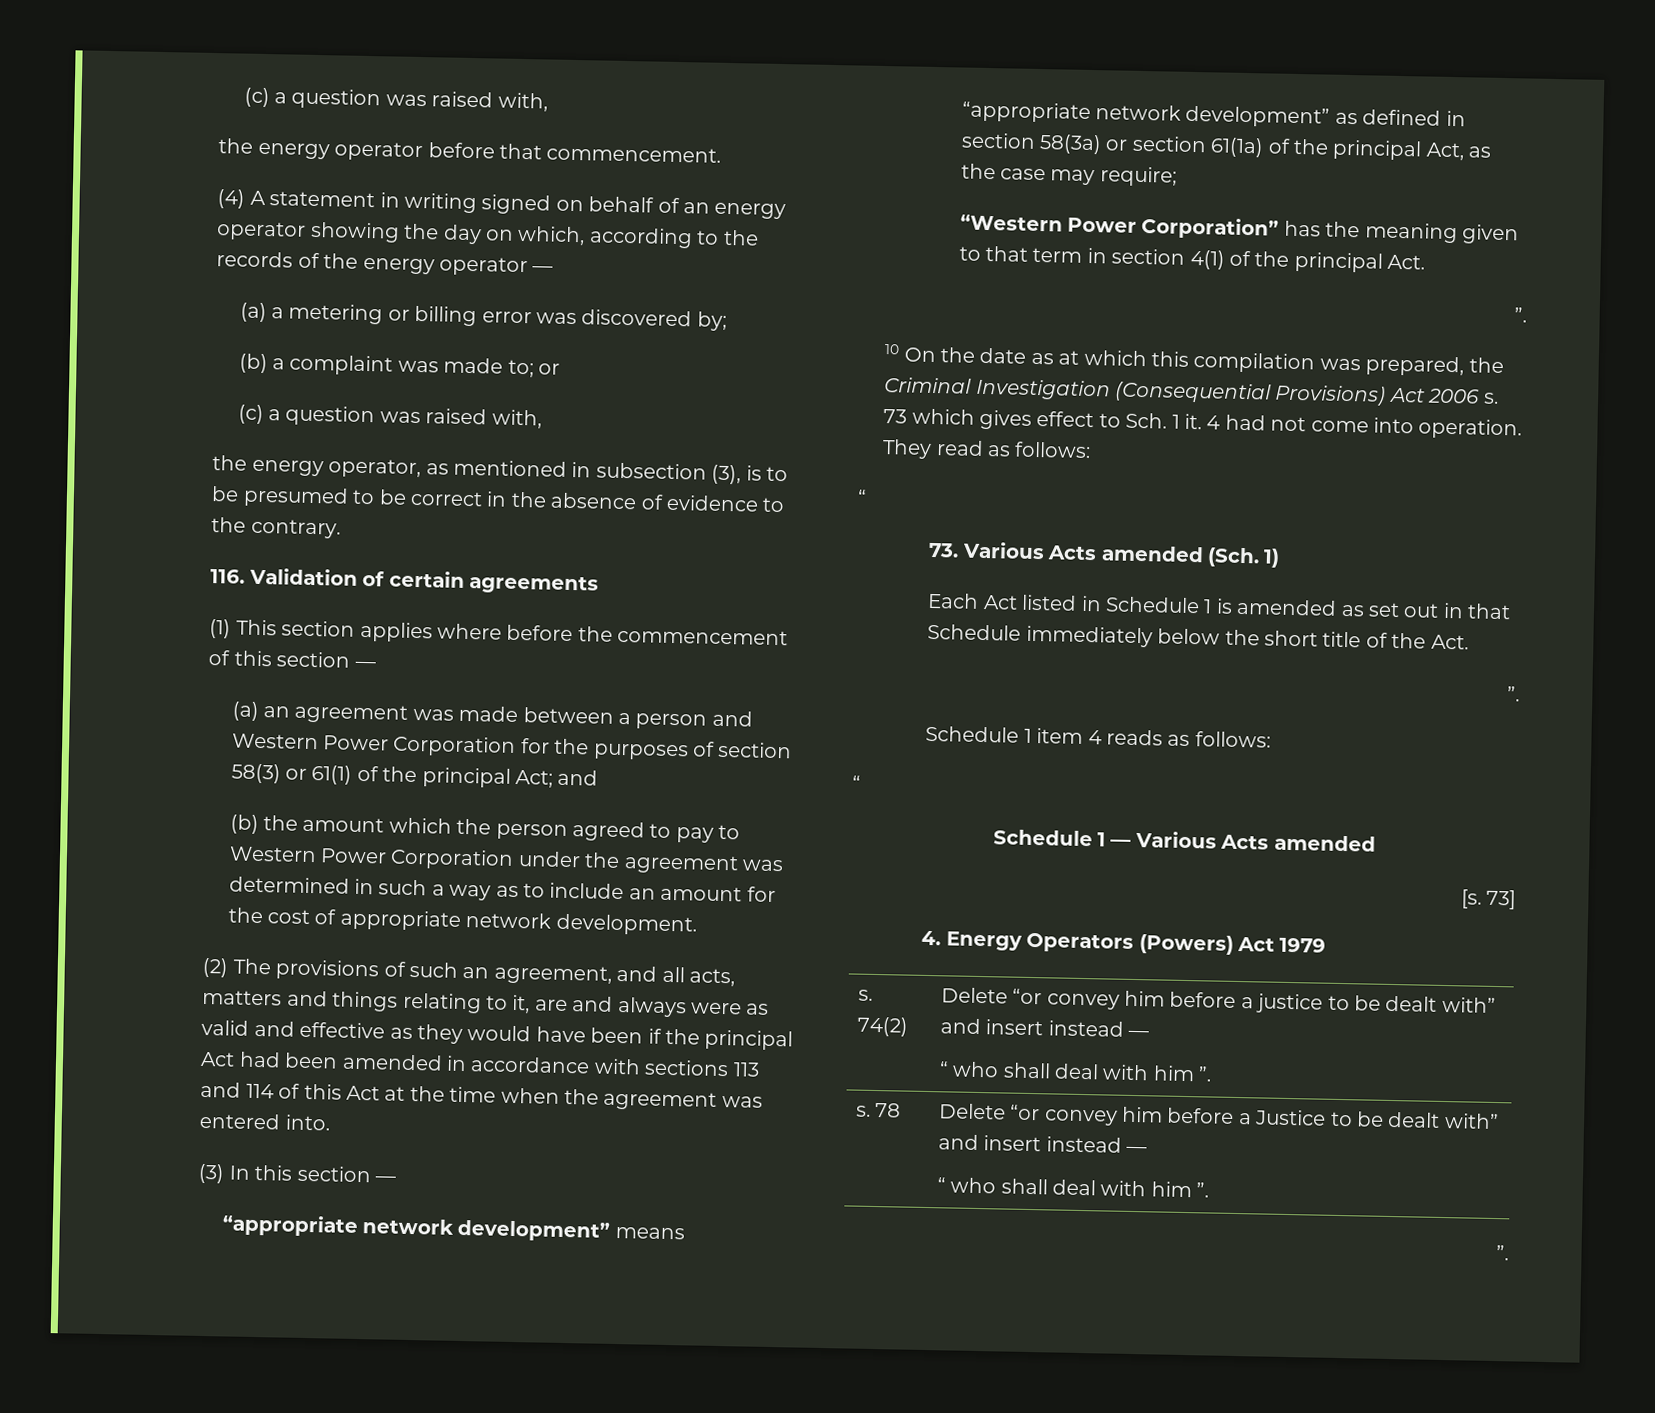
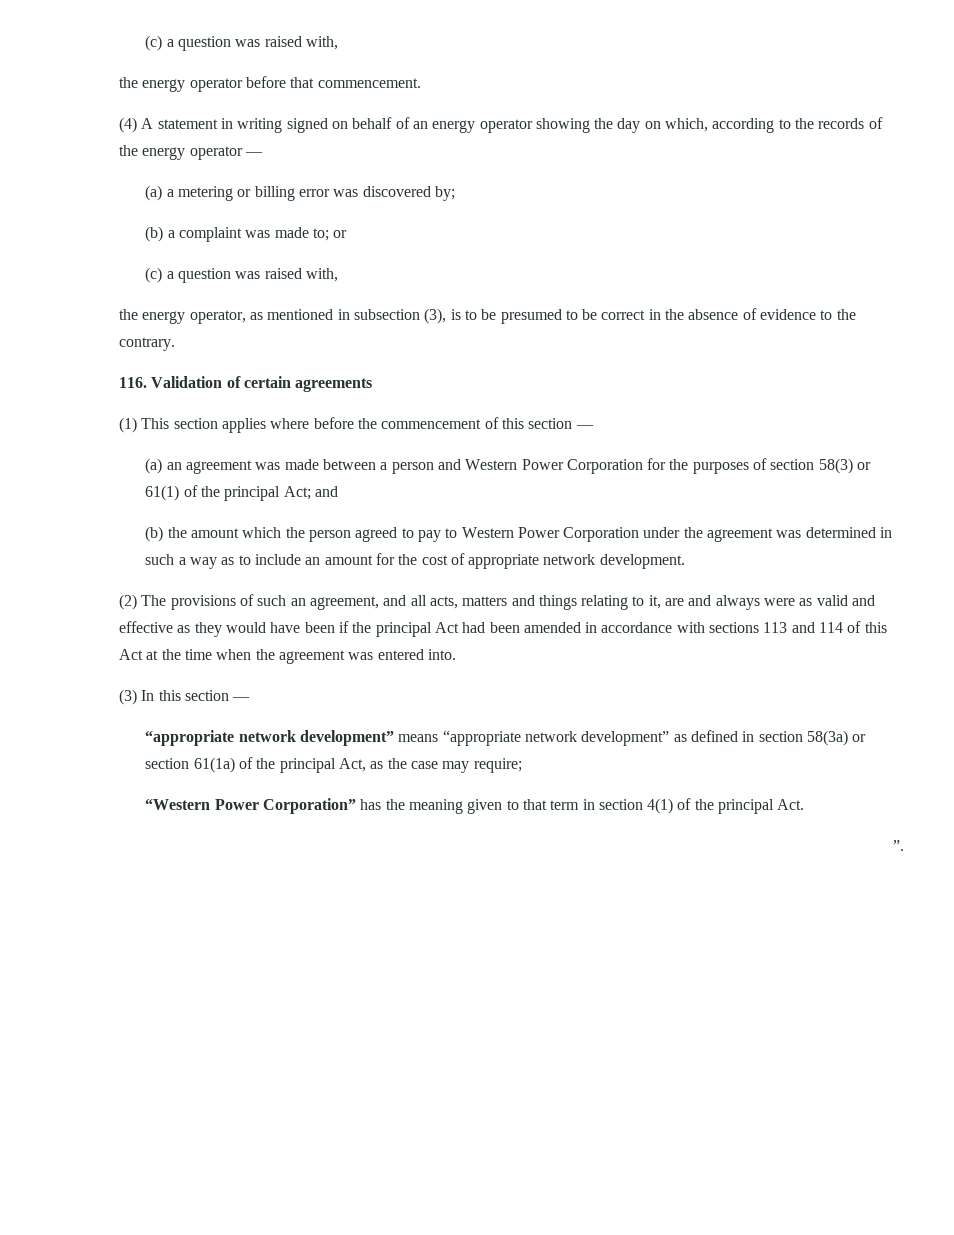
- 10 On the date as at which this compilation was prepared, the Criminal Investigation (Consequential Provisions) Act 2006 s. 73 which gives effect to Sch. 1 it. 4 had not come into operation. They read as follows:
- “
- 73. Various Acts amended (Sch. 1)
- Each Act listed in Schedule 1 is amended as set out in that Schedule immediately below the short title of the Act.
- ”.
- Schedule 1 item 4 reads as follows:
- “
- Schedule 1 — Various Acts amended
- [s. 73]
- 4. Energy Operators (Powers) Act 1979
- s. 74(2) | Delete “or convey him before a justice to be dealt with” and insert instead —
- “ who shall deal with him ”.
- s. 78 | Delete “or convey him before a Justice to be dealt with” and insert instead —
- “ who shall deal with him ”.
- ”.

